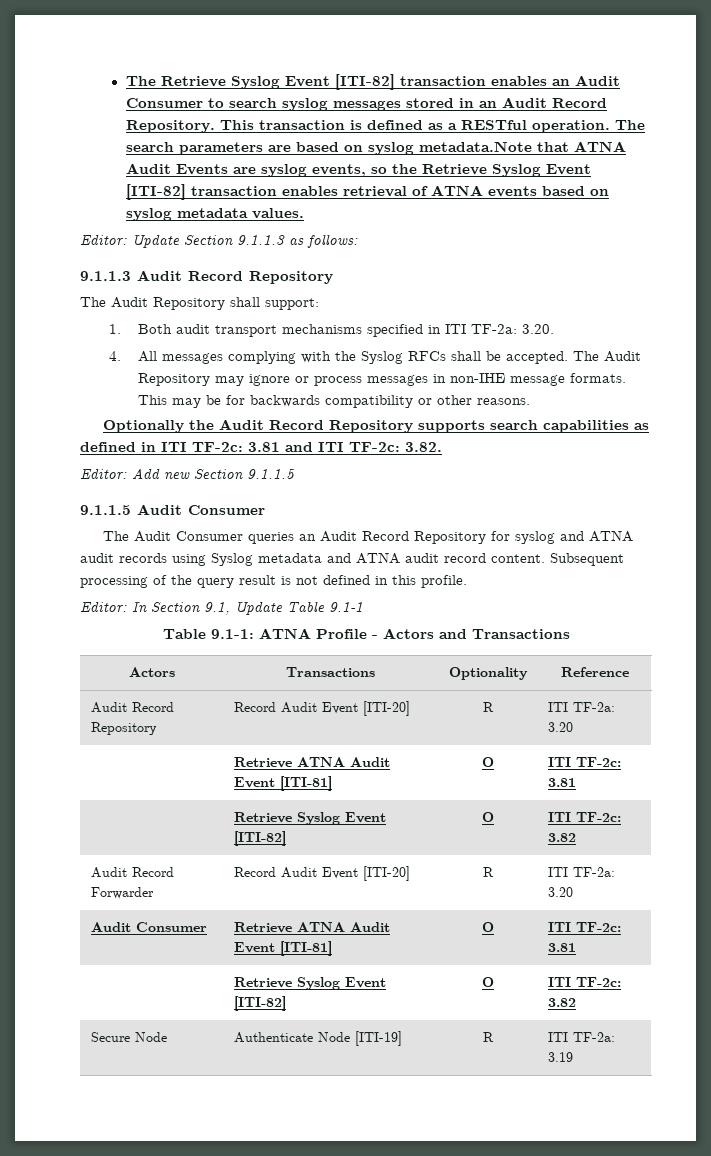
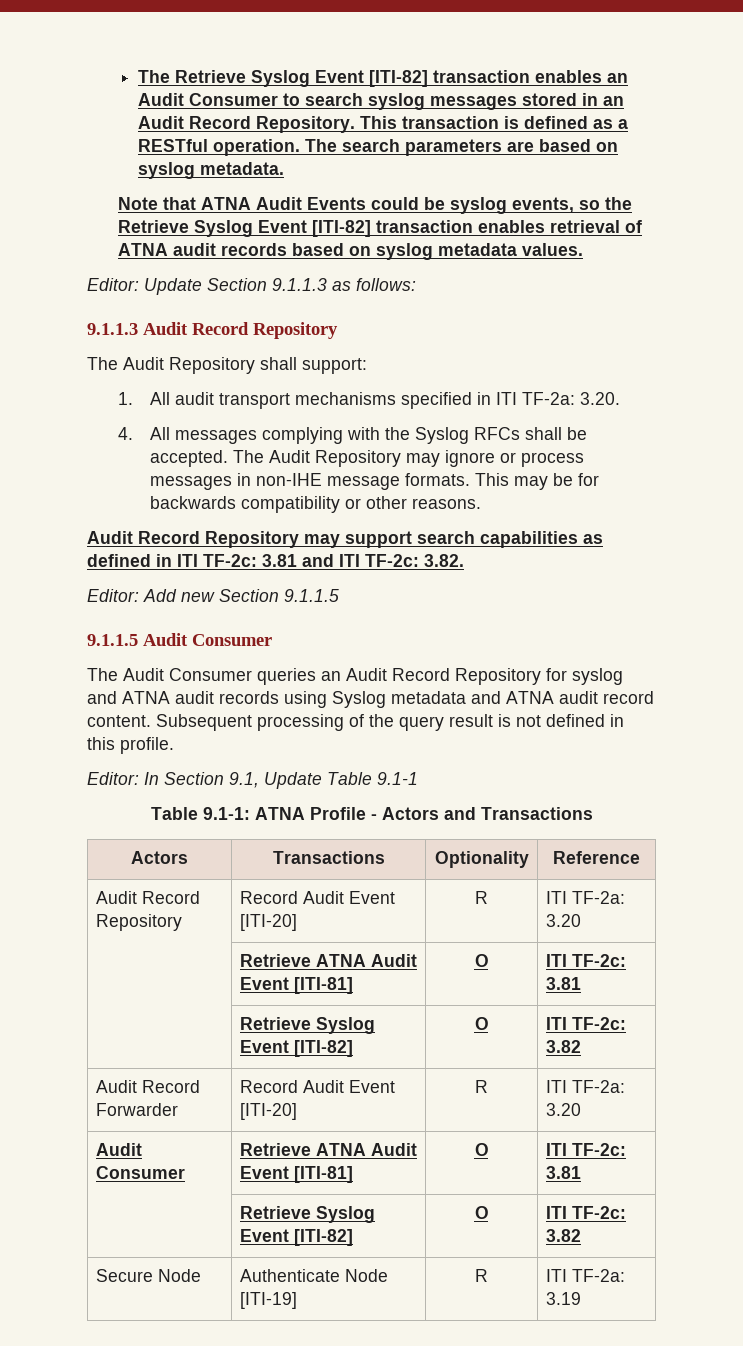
- The search parameters are based on syslog metadata.Note that ATNA Audit Events are syslog events, so the Retrieve Syslog Event [ITI-82] transaction enables retrieval of ATNA events based on syslog metadata values.
+ The search parameters are based on syslog metadata.
+ Note that ATNA Audit Events could be syslog events, so the Retrieve Syslog Event [ITI-82] transaction enables retrieval of ATNA audit records based on syslog metadata values.
- 1. Both audit transport mechanisms specified in ITI TF-2a: 3.20.
+ 1. All audit transport mechanisms specified in ITI TF-2a: 3.20.
- Optionally the Audit Record Repository supports search capabilities as defined in ITI TF-2c: 3.81 and ITI TF-2c: 3.82.
+ Audit Record Repository may support search capabilities as defined in ITI TF-2c: 3.81 and ITI TF-2c: 3.82.

